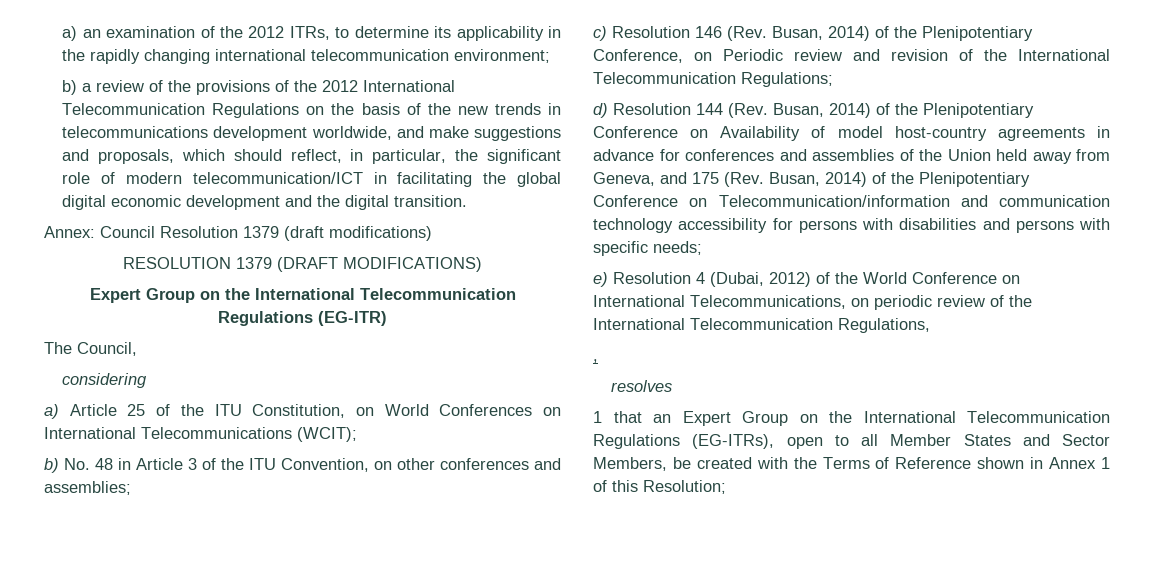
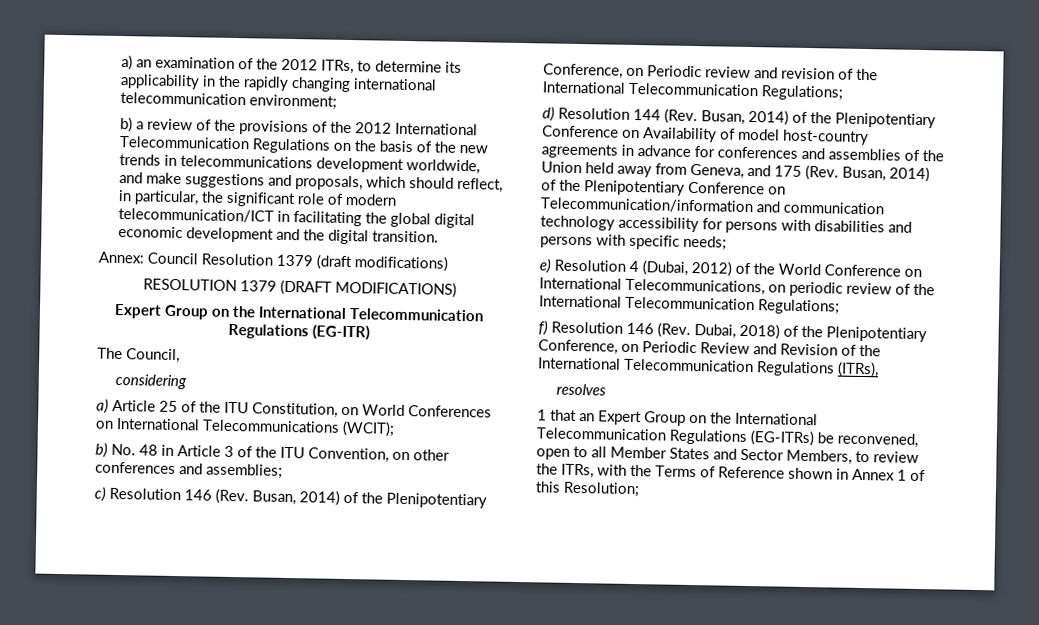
- e) Resolution 4 (Dubai, 2012) of the World Conference on International Telecommunications, on periodic review of the International Telecommunication Regulations,
- ,
+ e) Resolution 4 (Dubai, 2012) of the World Conference on International Telecommunications, on periodic review of the International Telecommunication Regulations;
+ f) Resolution 146 (Rev. Dubai, 2018) of the Plenipotentiary Conference, on Periodic Review and Revision of the International Telecommunication Regulations (ITRs),
- 1 that an Expert Group on the International Telecommunication Regulations (EG-ITRs), open to all Member States and Sector Members, be created with the Terms of Reference shown in Annex 1 of this Resolution;
+ 1 that an Expert Group on the International Telecommunication Regulations (EG-ITRs) be reconvened, open to all Member States and Sector Members, to review the ITRs, with the Terms of Reference shown in Annex 1 of this Resolution;

